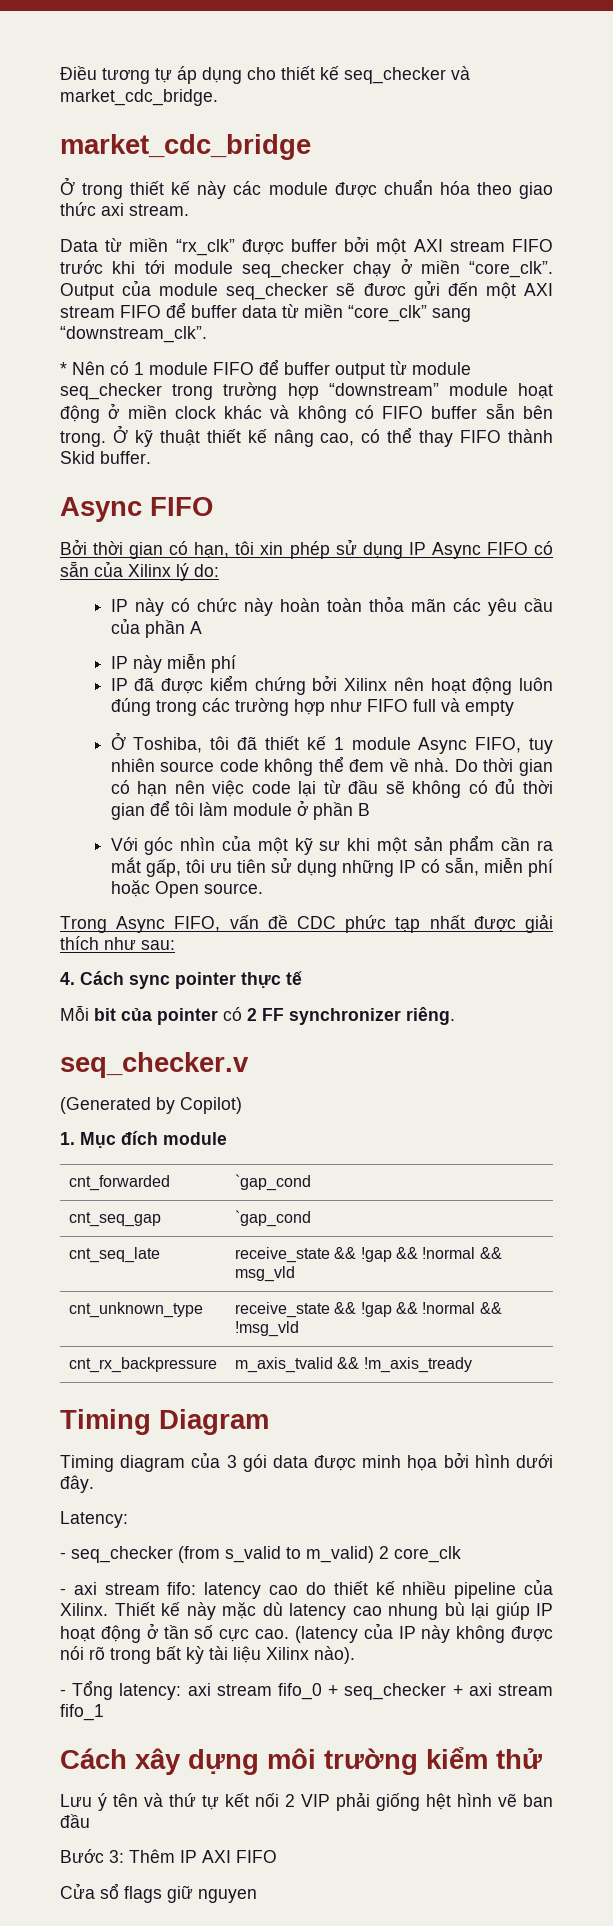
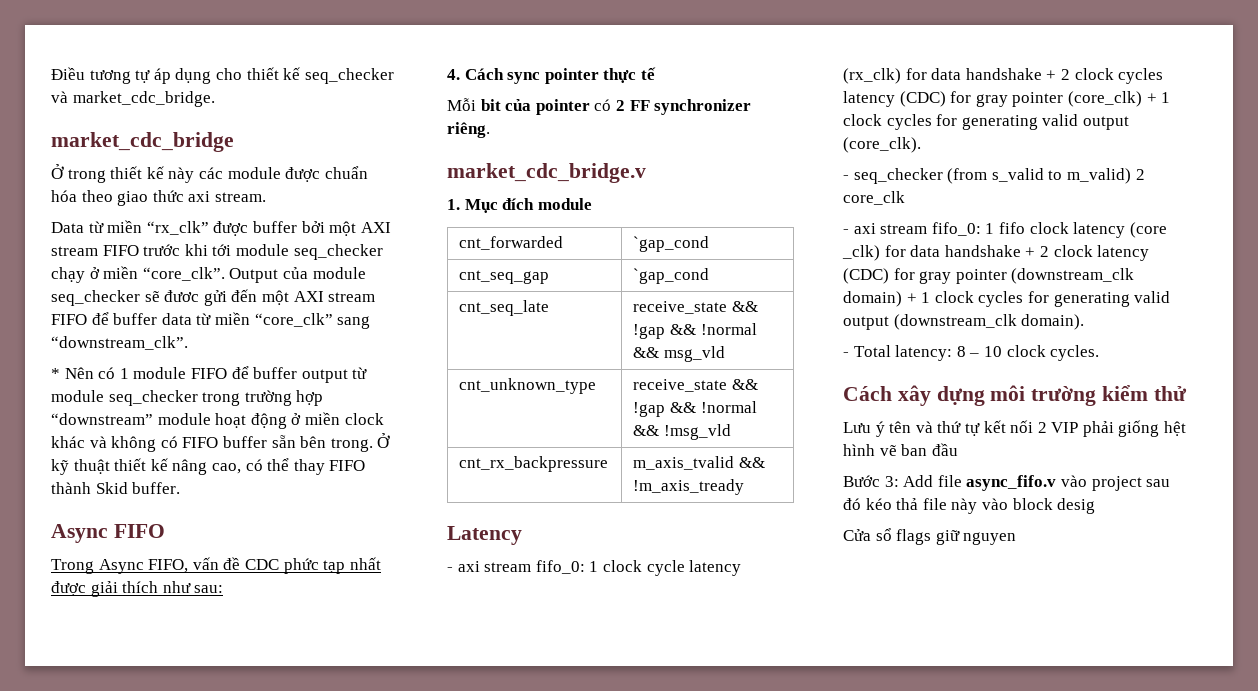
- Bởi thời gian có hạn, tôi xin phép sử dụng IP Async FIFO có sẵn của Xilinx lý do:
- IP này có chức này hoàn toàn thỏa mãn các yêu cầu của phần A
- IP này miễn phí
- IP đã được kiểm chứng bởi Xilinx nên hoạt động luôn đúng trong các trường hợp như FIFO full và empty
- Ở Toshiba, tôi đã thiết kế 1 module Async FIFO, tuy nhiên source code không thể đem về nhà. Do thời gian có hạn nên việc code lại từ đầu sẽ không có đủ thời gian để tôi làm module ở phần B
- Với góc nhìn của một kỹ sư khi một sản phẩm cần ra mắt gấp, tôi ưu tiên sử dụng những IP có sẵn, miễn phí hoặc Open source.
- seq_checker.v
- (Generated by Copilot)
+ market_cdc_bridge.v
- Timing Diagram
- Timing diagram của 3 gói data được minh họa bởi hình dưới đây.
- Latency:
+ Latency
+ - axi stream fifo_0: 1 clock cycle latency (rx_clk) for data handshake + 2 clock cycles latency (CDC) for gray pointer (core_clk) + 1 clock cycles for generating valid output (core_clk).
- - axi stream fifo: latency cao do thiết kế nhiều pipeline của Xilinx. Thiết kế này mặc dù latency cao nhung bù lại giúp IP hoạt động ở tần số cực cao. (latency của IP này không được nói rõ trong bất kỳ tài liệu Xilinx nào).
- - Tổng latency: axi stream fifo_0 + seq_checker + axi stream fifo_1
+ - axi stream fifo_0: 1 fifo clock latency (core _clk) for data handshake + 2 clock latency (CDC) for gray pointer (downstream_clk domain) + 1 clock cycles for generating valid output (downstream_clk domain).
+ - Total latency: 8 – 10 clock cycles.
- Bước 3: Thêm IP AXI FIFO
+ Bước 3: Add file async_fifo.v vào project sau đó kéo thả file này vào block desig

